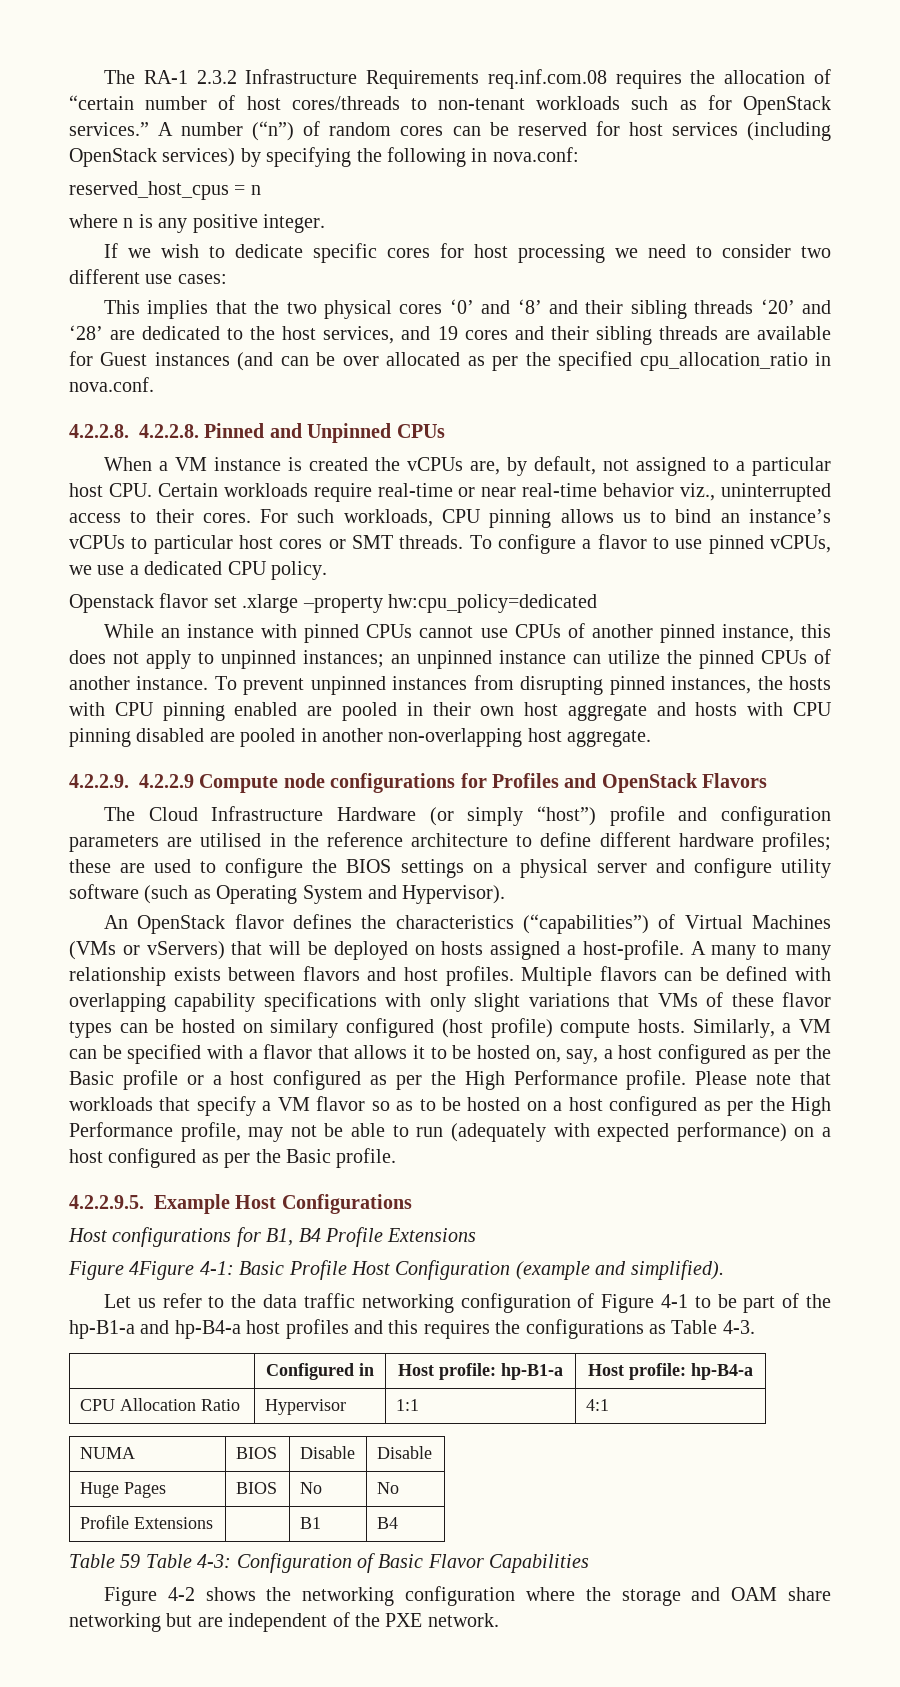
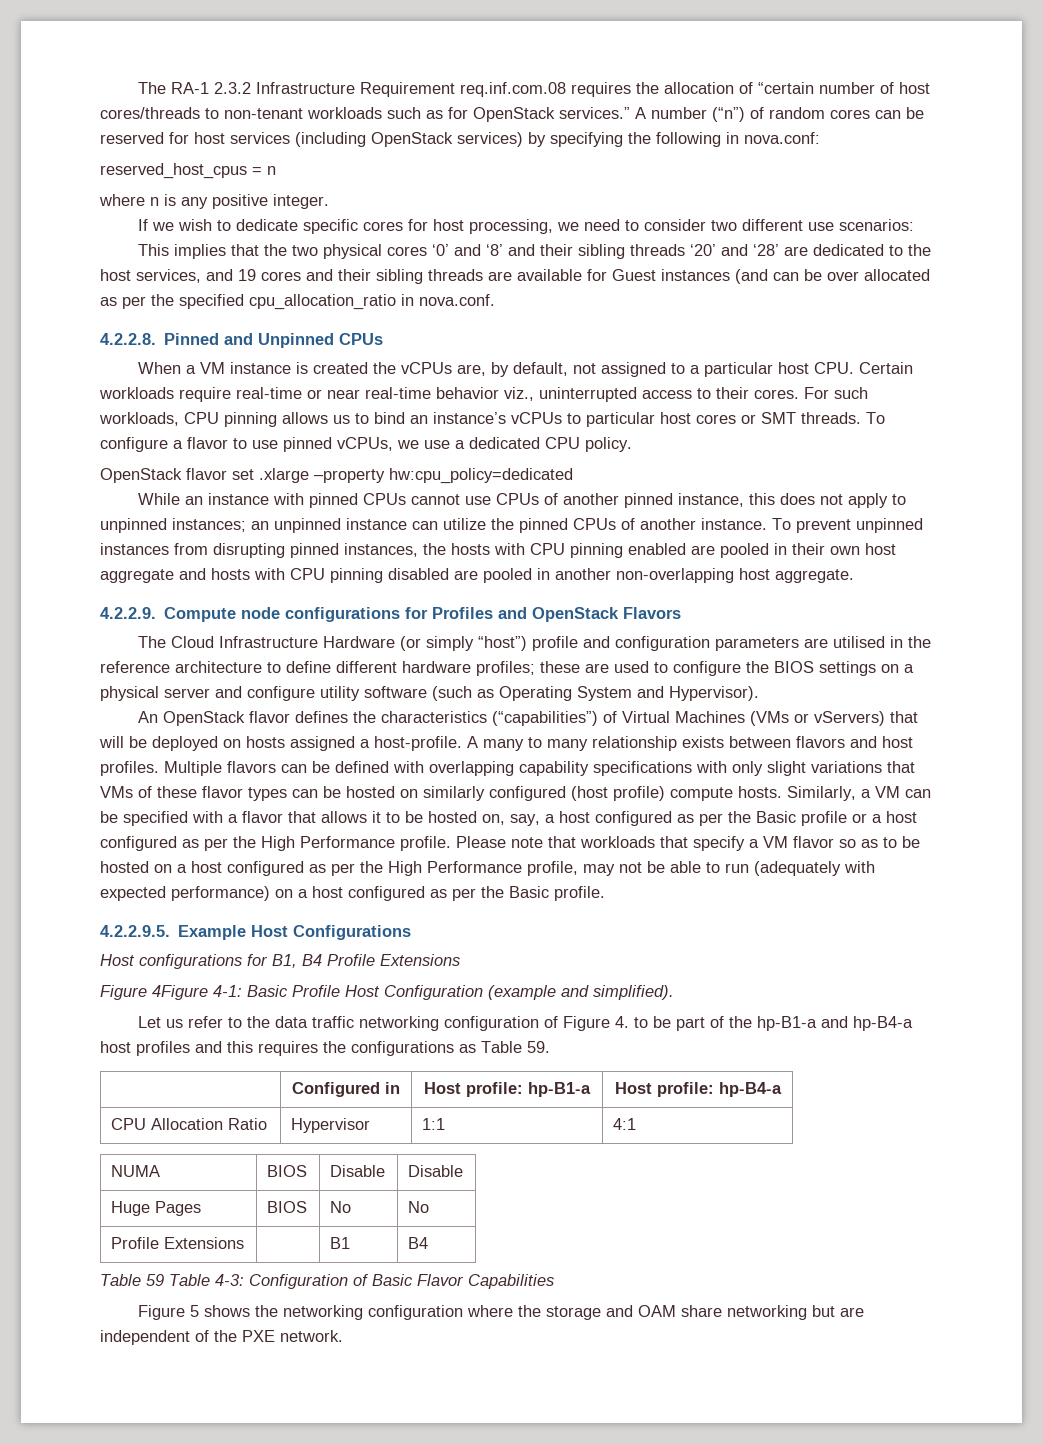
- The RA-1 2.3.2 Infrastructure Requirements req.inf.com.08 requires the allocation of “certain number of host cores/threads to non-tenant workloads such as for OpenStack services.”
+ The RA-1 2.3.2 Infrastructure Requirement req.inf.com.08 requires the allocation of “certain number of host cores/threads to non-tenant workloads such as for OpenStack services.”
- If we wish to dedicate specific cores for host processing we need to consider two different use cases:
+ If we wish to dedicate specific cores for host processing, we need to consider two different use scenarios:
- 4.2.2.8. 4.2.2.8. Pinned and Unpinned CPUs
+ 4.2.2.8. Pinned and Unpinned CPUs
- Openstack flavor set .xlarge –property hw:cpu_policy=dedicated
+ OpenStack flavor set .xlarge –property hw:cpu_policy=dedicated
- 4.2.2.9. 4.2.2.9 Compute node configurations for Profiles and OpenStack Flavors
+ 4.2.2.9. Compute node configurations for Profiles and OpenStack Flavors
- Multiple flavors can be defined with overlapping capability specifications with only slight variations that VMs of these flavor types can be hosted on similary configured (host profile) compute hosts.
+ Multiple flavors can be defined with overlapping capability specifications with only slight variations that VMs of these flavor types can be hosted on similarly configured (host profile) compute hosts.
- Let us refer to the data traffic networking configuration of Figure 4-1 to be part of the hp-B1-a and hp-B4-a host profiles and this requires the configurations as Table 4-3.
+ Let us refer to the data traffic networking configuration of Figure 4. to be part of the hp-B1-a and hp-B4-a host profiles and this requires the configurations as Table 59.
- Figure 4-2 shows the networking configuration where the storage and OAM share networking but are independent of the PXE network.
+ Figure 5 shows the networking configuration where the storage and OAM share networking but are independent of the PXE network.

